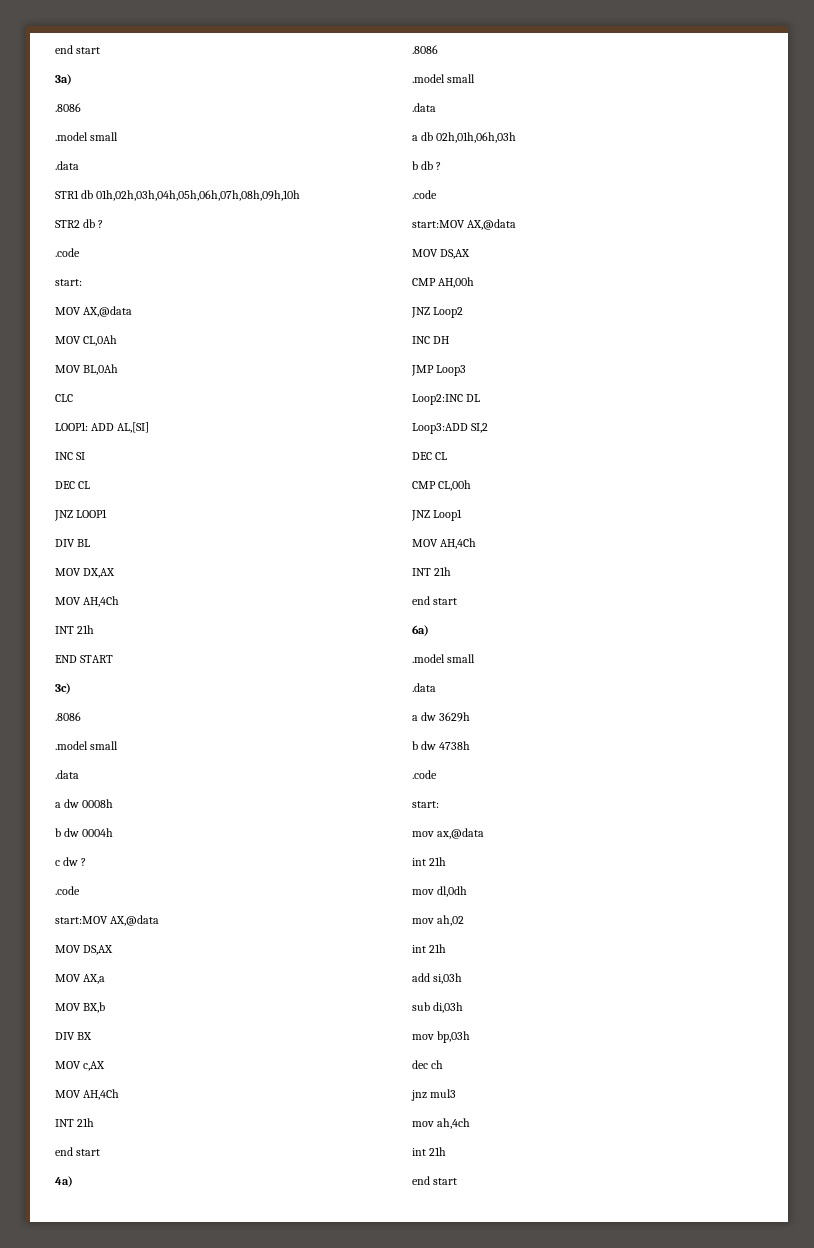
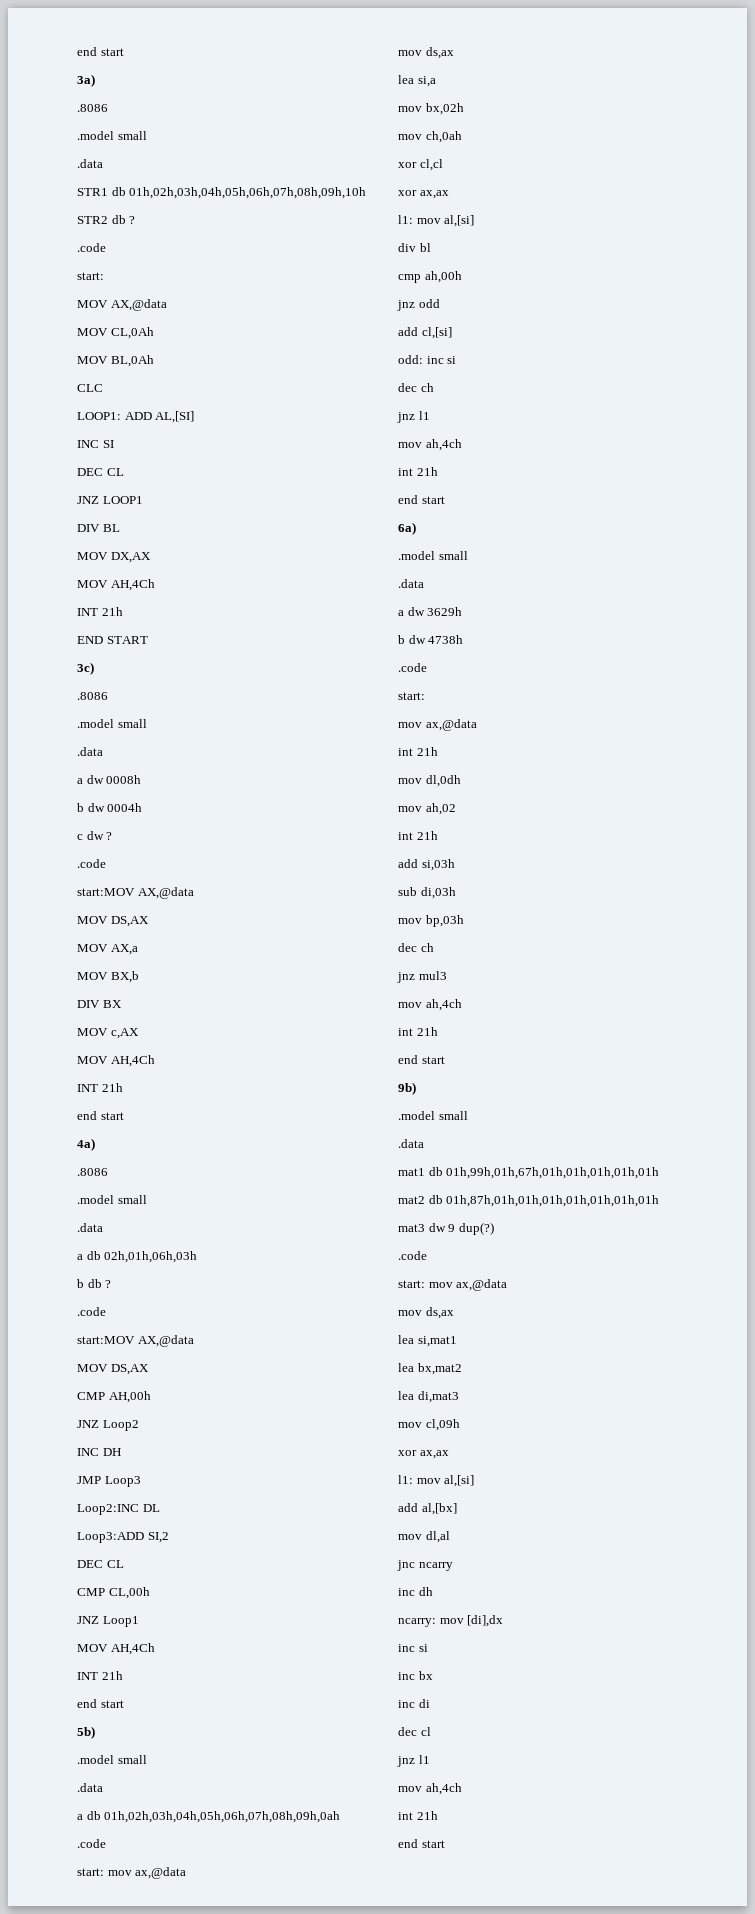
+ 5b)
+ .model small
+ .data
+ a db 01h,02h,03h,04h,05h,06h,07h,08h,09h,0ah
+ .code
+ start: mov ax,@data
+ mov ds,ax
+ lea si,a
+ mov bx,02h
+ mov ch,0ah
+ xor cl,cl
+ xor ax,ax
+ l1: mov al,[si]
+ div bl
+ cmp ah,00h
+ jnz odd
+ add cl,[si]
+ odd: inc si
+ dec ch
+ jnz l1
+ mov ah,4ch
+ int 21h
+ end start
+ 9b)
+ .model small
+ .data
+ mat1 db 01h,99h,01h,67h,01h,01h,01h,01h,01h
+ mat2 db 01h,87h,01h,01h,01h,01h,01h,01h,01h
+ mat3 dw 9 dup(?)
+ .code
+ start: mov ax,@data
+ mov ds,ax
+ lea si,mat1
+ lea bx,mat2
+ lea di,mat3
+ mov cl,09h
+ xor ax,ax
+ l1: mov al,[si]
+ add al,[bx]
+ mov dl,al
+ jnc ncarry
+ inc dh
+ ncarry: mov [di],dx
+ inc si
+ inc bx
+ inc di
+ dec cl
+ jnz l1
+ mov ah,4ch
+ int 21h
+ end start

